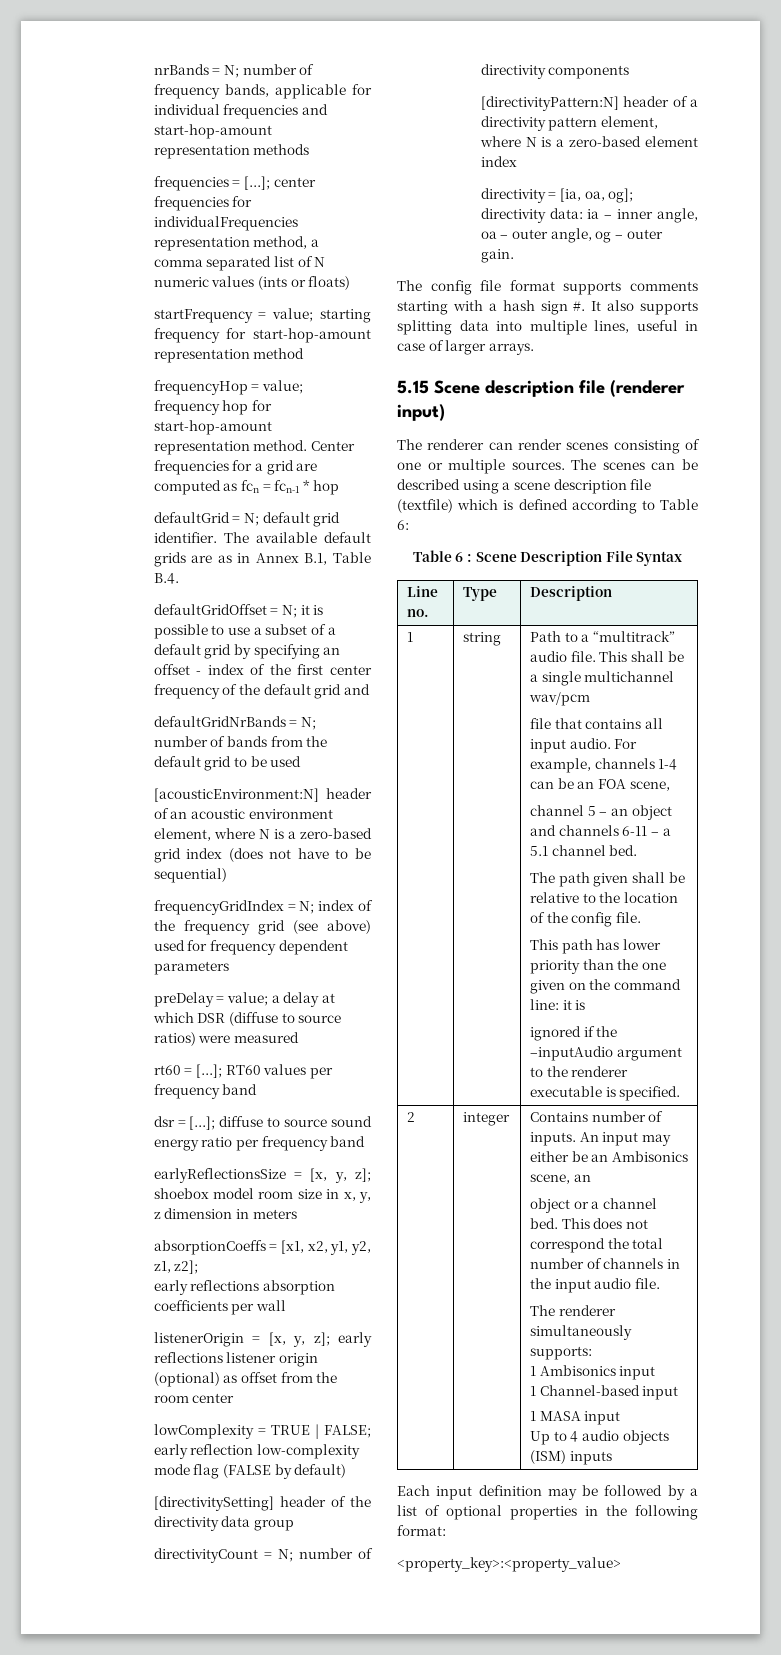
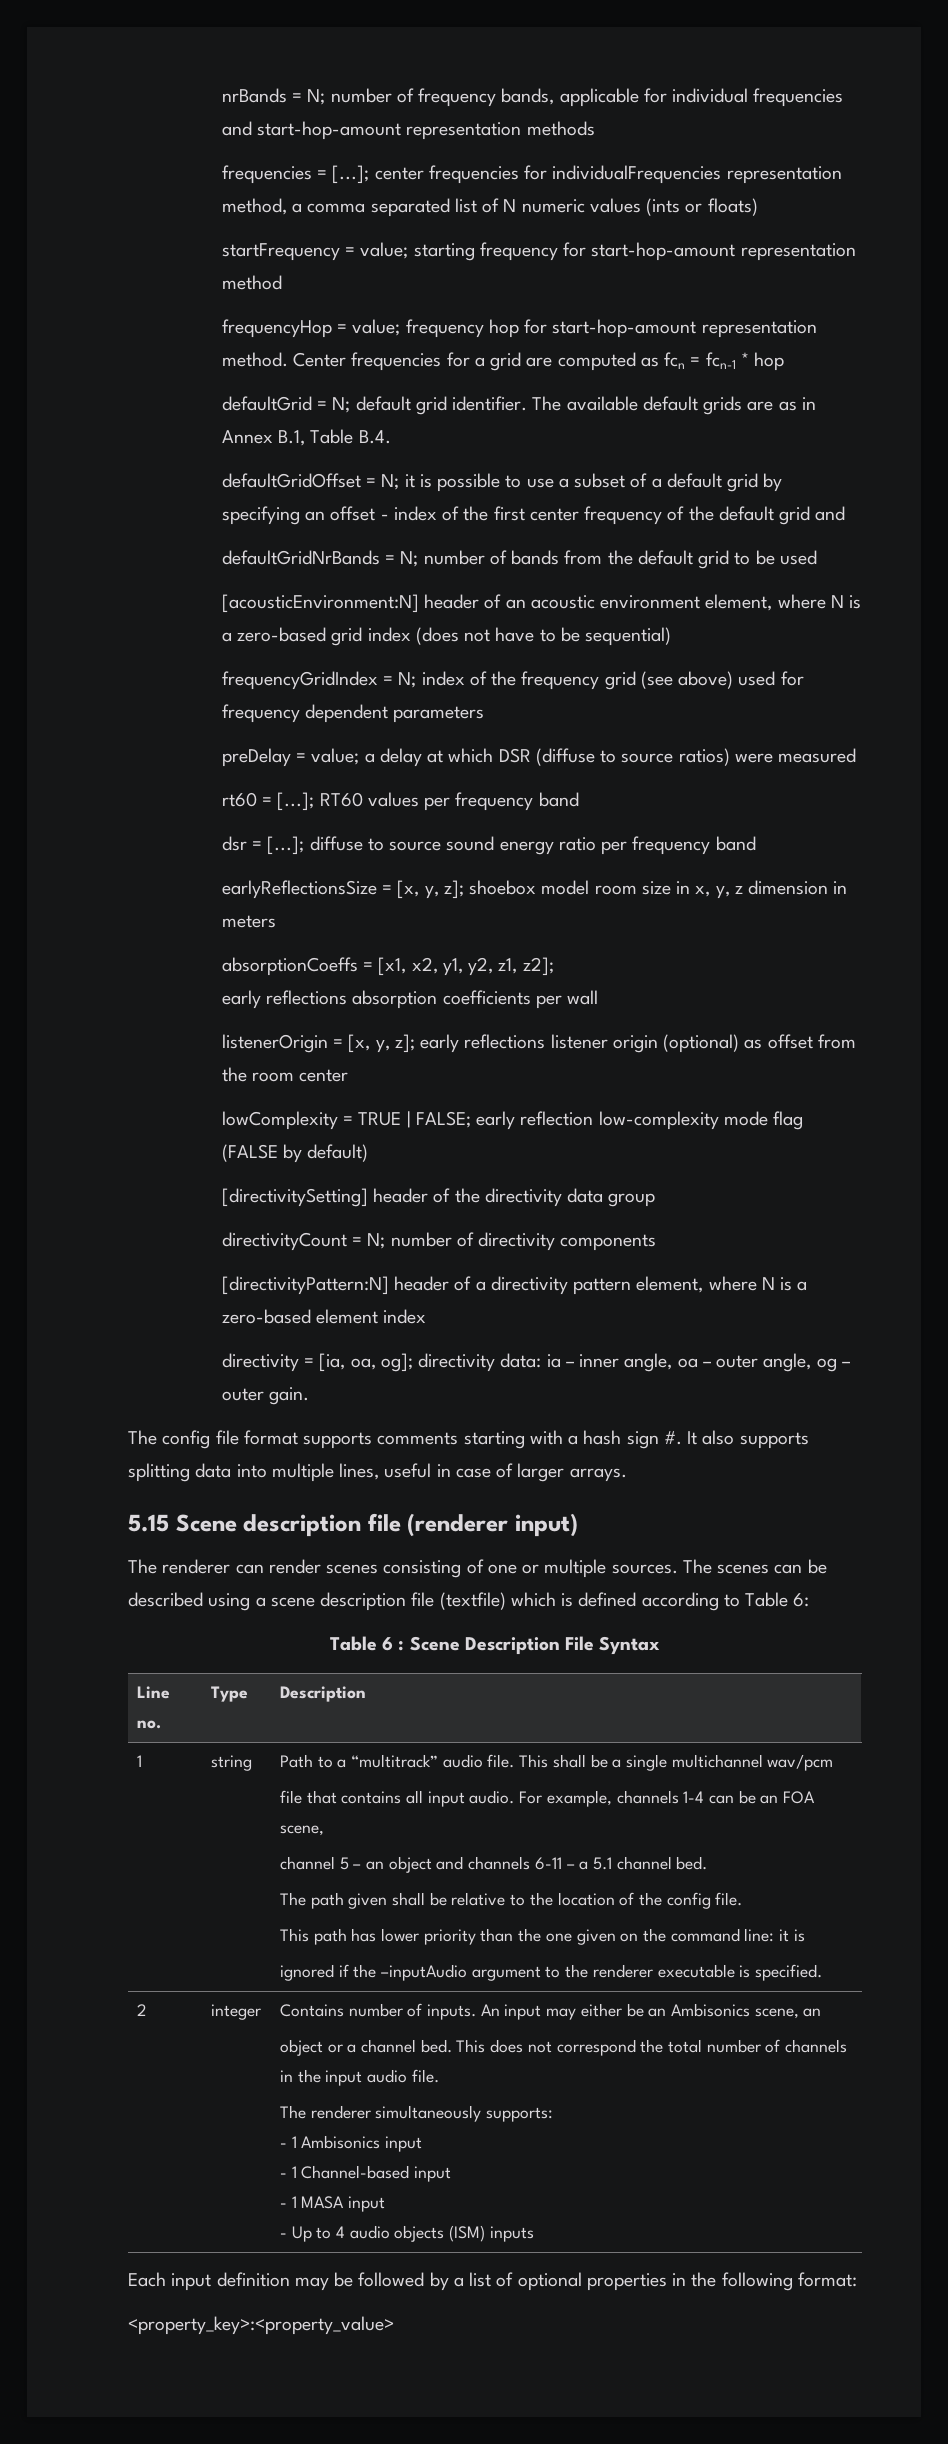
- 1 Ambisonics input
+ - 1 Ambisonics input
- 1 Channel-based input
+ - 1 Channel-based input
- 1 MASA input
+ - 1 MASA input
- Up to 4 audio objects (ISM) inputs
+ - Up to 4 audio objects (ISM) inputs

